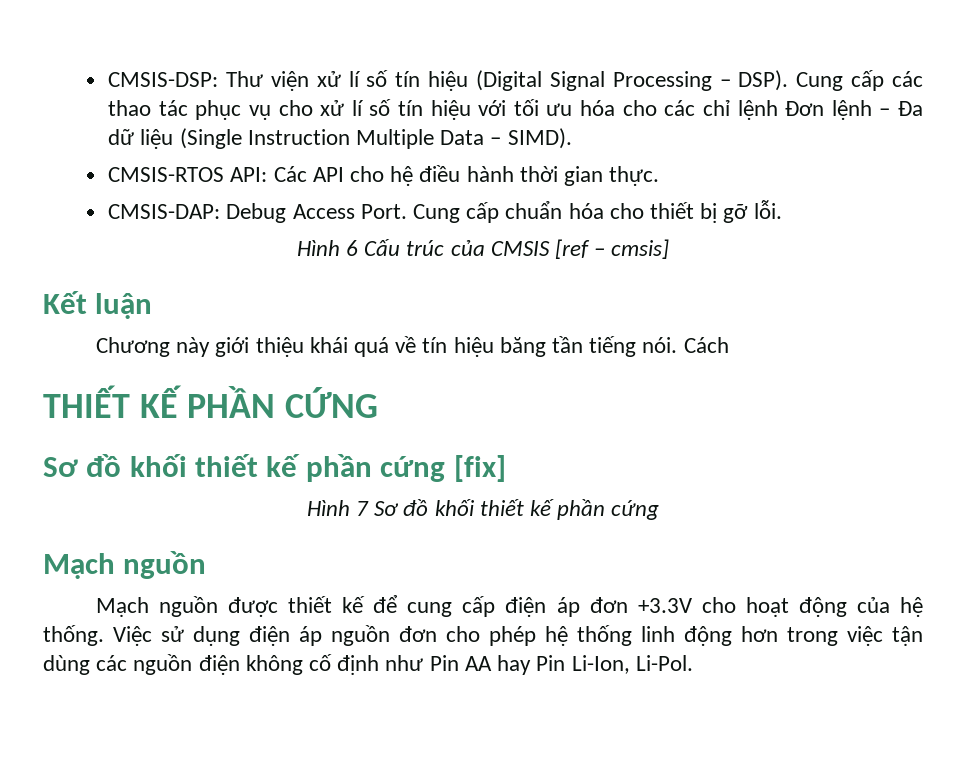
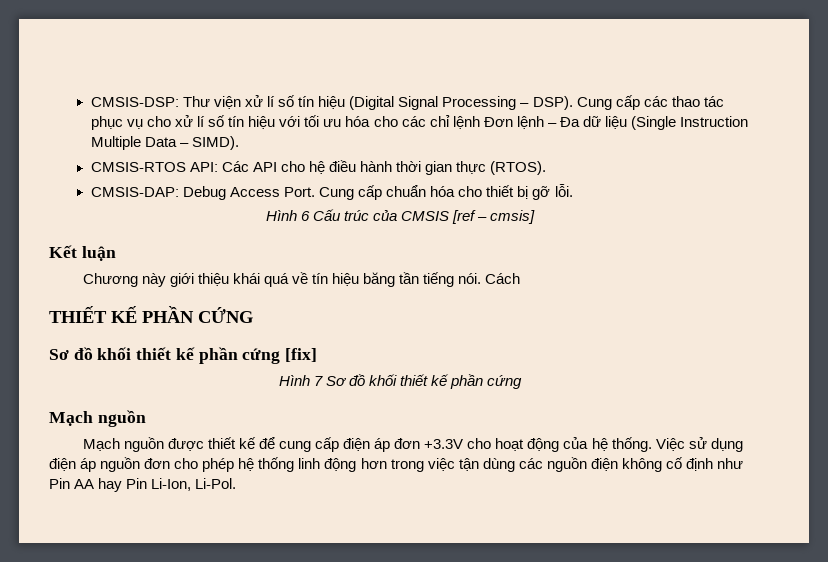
- CMSIS-RTOS API: Các API cho hệ điều hành thời gian thực.
+ CMSIS-RTOS API: Các API cho hệ điều hành thời gian thực (RTOS).

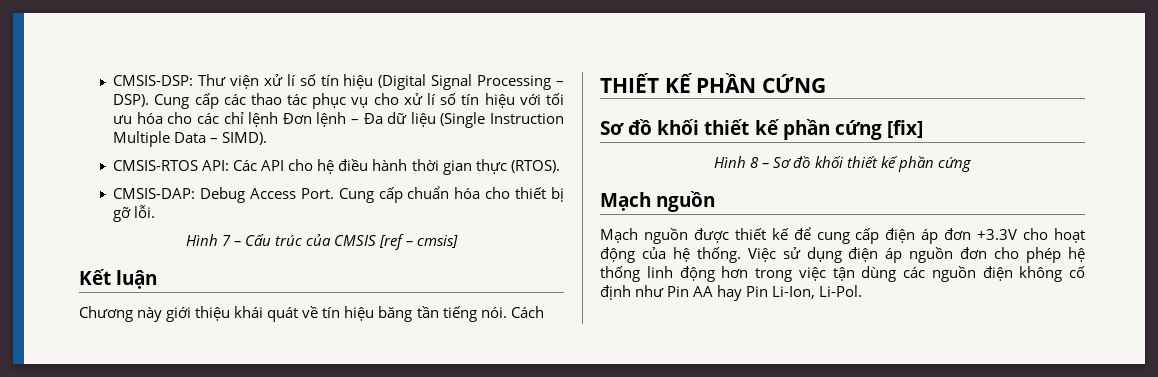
- Hình 6 Cấu trúc của CMSIS [ref – cmsis]
+ Hình 7 – Cấu trúc của CMSIS [ref – cmsis]
- Chương này giới thiệu khái quá về tín hiệu băng tần tiếng nói.
+ Chương này giới thiệu khái quát về tín hiệu băng tần tiếng nói.
- Hình 7 Sơ đồ khối thiết kế phần cứng
+ Hình 8 – Sơ đồ khối thiết kế phần cứng

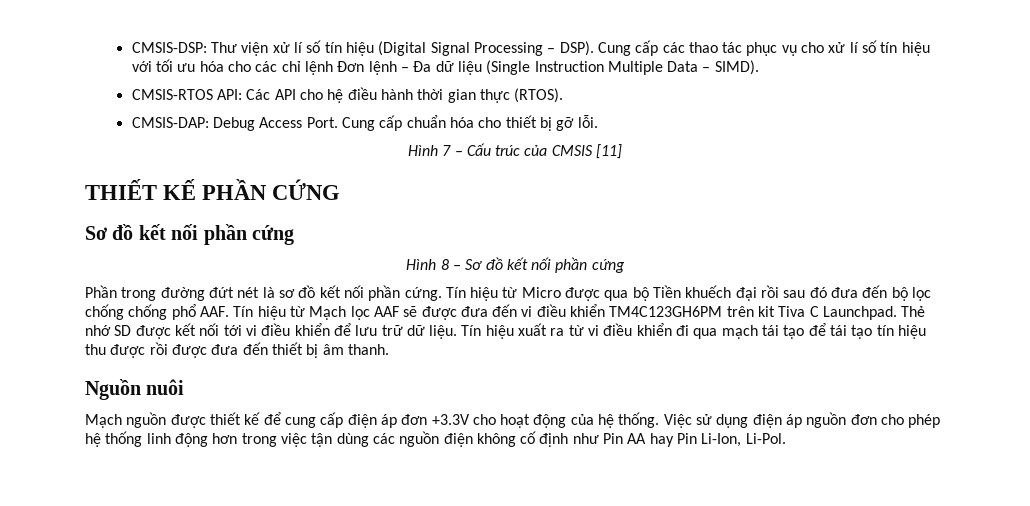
- Hình 7 – Cấu trúc của CMSIS [ref – cmsis]
- Kết luận
- Chương này giới thiệu khái quát về tín hiệu băng tần tiếng nói. Cách
+ Hình 7 – Cấu trúc của CMSIS [11]
  THIẾT KẾ PHẦN CỨNG
- Sơ đồ khối thiết kế phần cứng [fix]
+ Sơ đồ kết nối phần cứng
- Hình 8 – Sơ đồ khối thiết kế phần cứng
- Mạch nguồn
+ Hình 8 – Sơ đồ kết nối phần cứng
+ Phần trong đường đứt nét là sơ đồ kết nối phần cứng. Tín hiệu từ Micro được qua bộ Tiền khuếch đại rồi sau đó đưa đến bộ lọc chống chống phổ AAF. Tín hiệu từ Mạch lọc AAF sẽ được đưa đến vi điều khiển TM4C123GH6PM trên kit Tiva C Launchpad. Thẻ nhớ SD được kết nối tới vi điều khiển để lưu trữ dữ liệu. Tín hiệu xuất ra từ vi điều khiển đi qua mạch tái tạo để tái tạo tín hiệu thu được rồi được đưa đến thiết bị âm thanh.
+ Nguồn nuôi

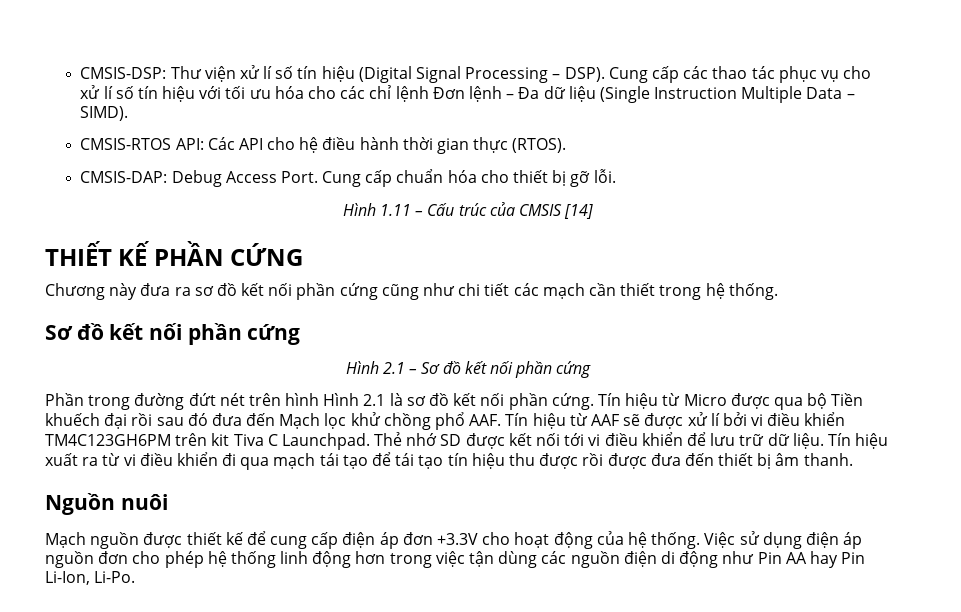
- Hình 7 – Cấu trúc của CMSIS [11]
+ Hình 1.11 – Cấu trúc của CMSIS [14]
+ Chương này đưa ra sơ đồ kết nối phần cứng cũng như chi tiết các mạch cần thiết trong hệ thống.
- Hình 8 – Sơ đồ kết nối phần cứng
+ Hình 2.1 – Sơ đồ kết nối phần cứng
- Phần trong đường đứt nét là sơ đồ kết nối phần cứng.
+ Phần trong đường đứt nét trên hình Hình 2.1 là sơ đồ kết nối phần cứng.
- Tín hiệu từ Micro được qua bộ Tiền khuếch đại rồi sau đó đưa đến bộ lọc chống chống phổ AAF. Tín hiệu từ Mạch lọc AAF sẽ được đưa đến vi điều khiển TM4C123GH6PM trên kit Tiva C Launchpad.
+ Tín hiệu từ Micro được qua bộ Tiền khuếch đại rồi sau đó đưa đến Mạch lọc khử chồng phổ AAF. Tín hiệu từ AAF sẽ được xử lí bởi vi điều khiển TM4C123GH6PM trên kit Tiva C Launchpad.
- Việc sử dụng điện áp nguồn đơn cho phép hệ thống linh động hơn trong việc tận dùng các nguồn điện không cố định như Pin AA hay Pin Li-Ion, Li-Pol.
+ Việc sử dụng điện áp nguồn đơn cho phép hệ thống linh động hơn trong việc tận dùng các nguồn điện di động như Pin AA hay Pin Li-Ion, Li-Po.

